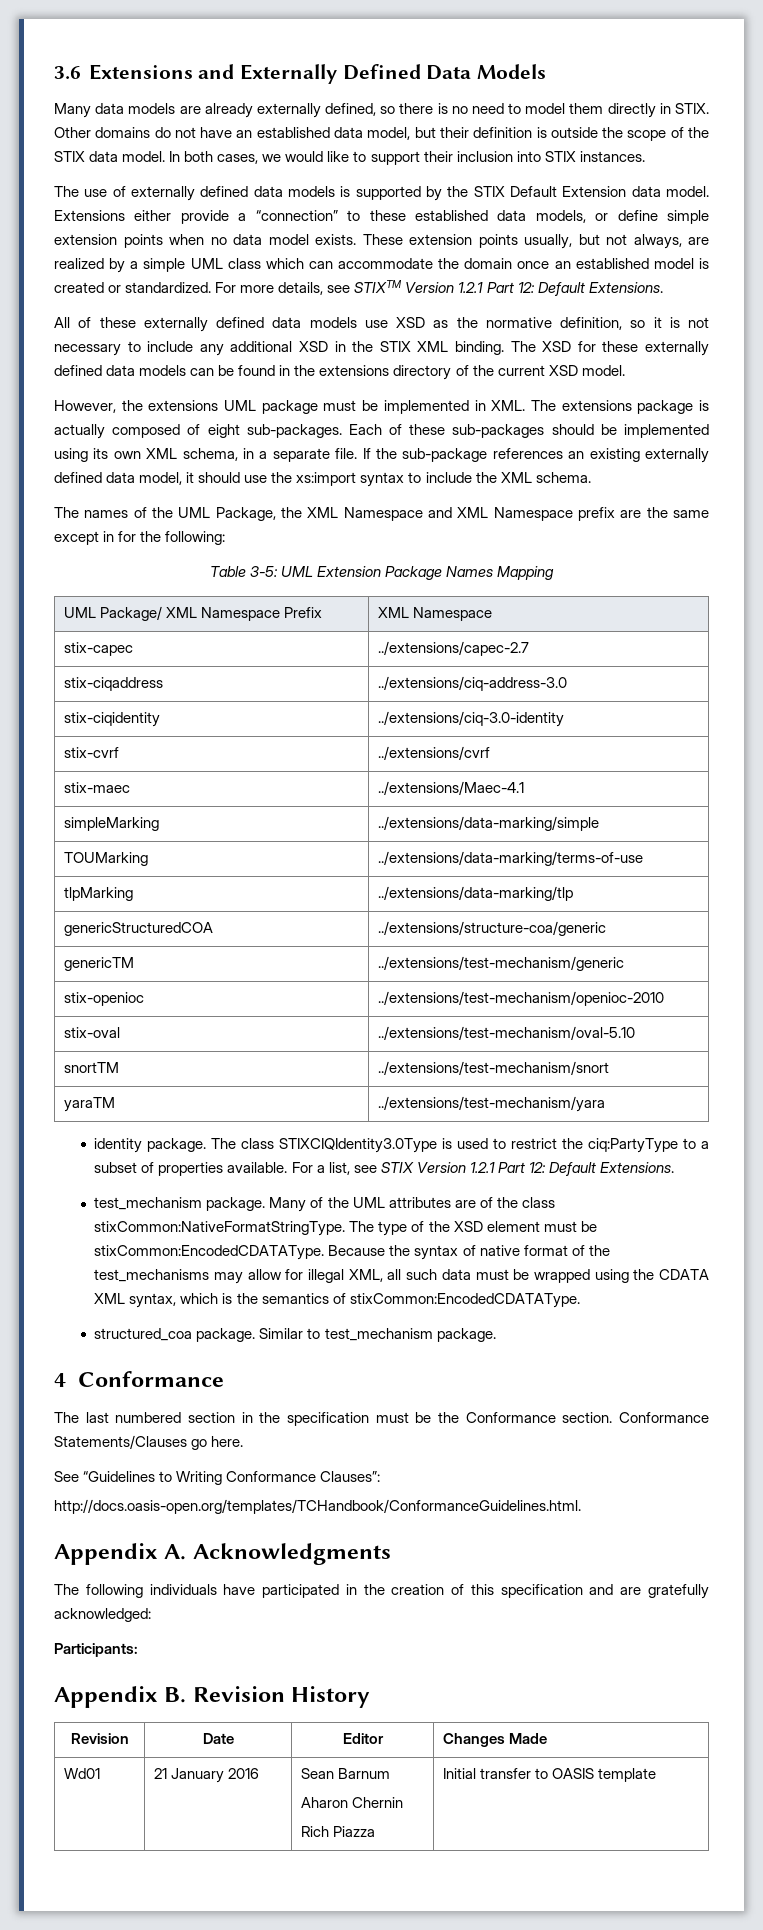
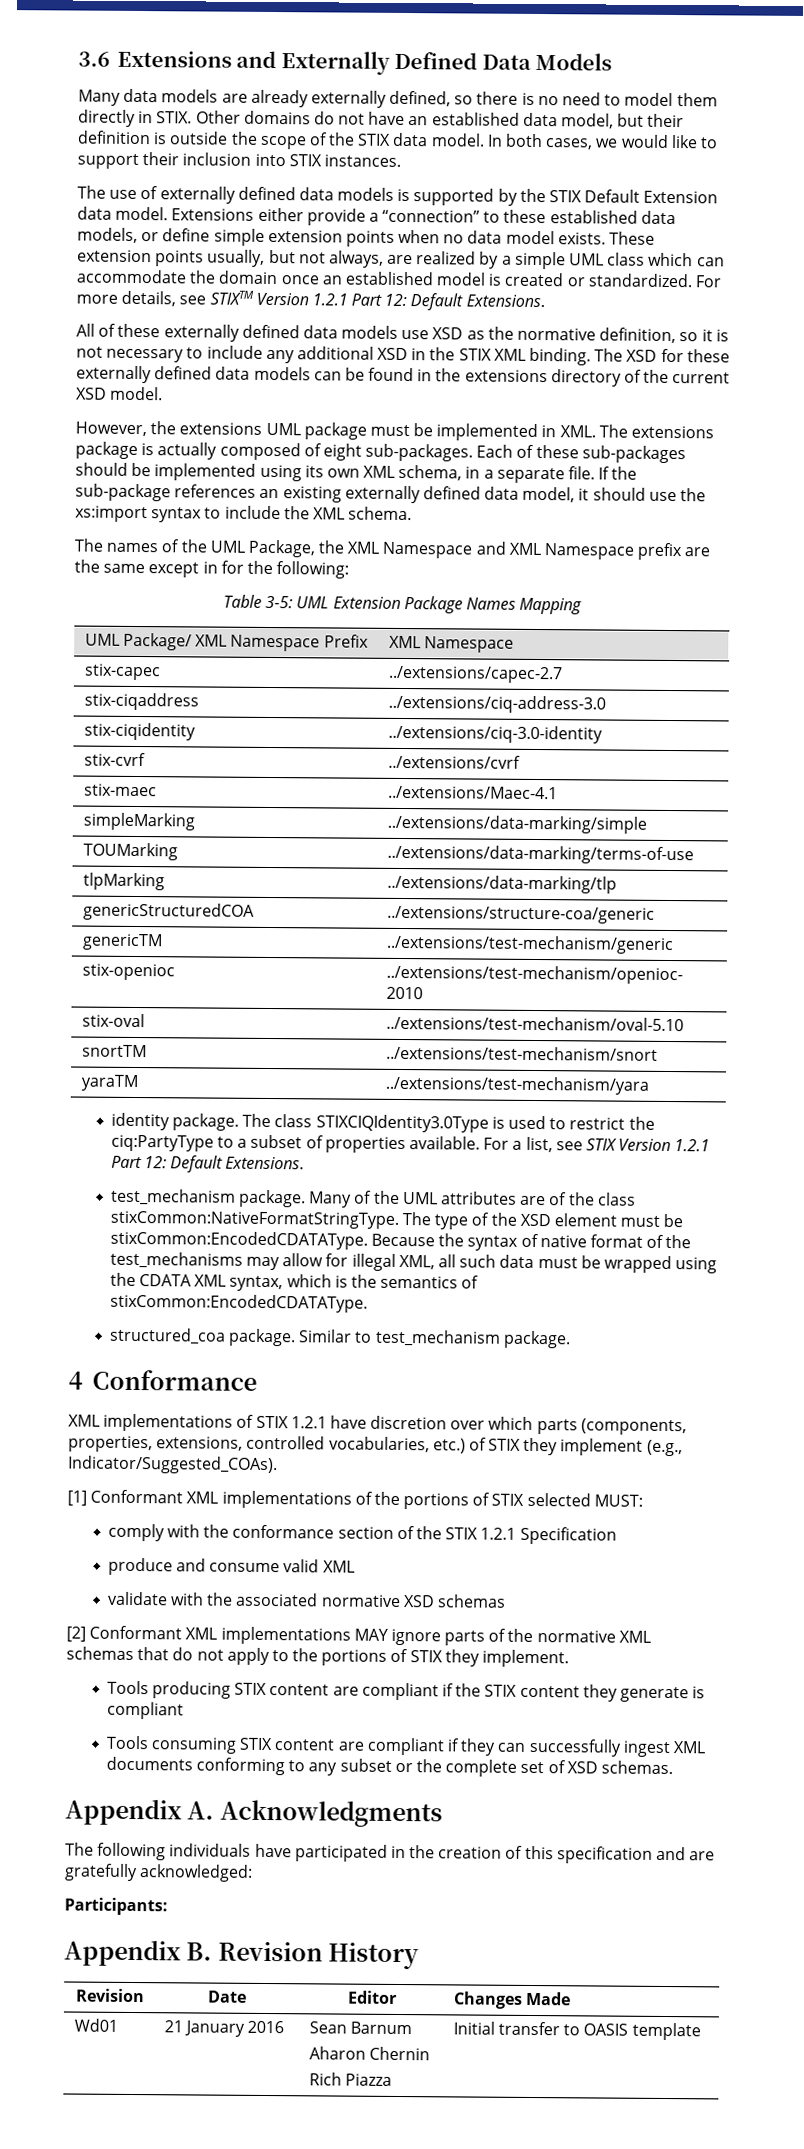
- The last numbered section in the specification must be the Conformance section. Conformance Statements/Clauses go here.
- See “Guidelines to Writing Conformance Clauses”:
- http://docs.oasis-open.org/templates/TCHandbook/ConformanceGuidelines.html.
+ XML implementations of STIX 1.2.1 have discretion over which parts (components, properties, extensions, controlled vocabularies, etc.) of STIX they implement (e.g., Indicator/Suggested_COAs).
+ [1] Conformant XML implementations of the portions of STIX selected MUST:
+ comply with the conformance section of the STIX 1.2.1 Specification
+ produce and consume valid XML
+ validate with the associated normative XSD schemas
+ [2] Conformant XML implementations MAY ignore parts of the normative XML schemas that do not apply to the portions of STIX they implement.
+ Tools producing STIX content are compliant if the STIX content they generate is compliant
+ Tools consuming STIX content are compliant if they can successfully ingest XML documents conforming to any subset or the complete set of XSD schemas.

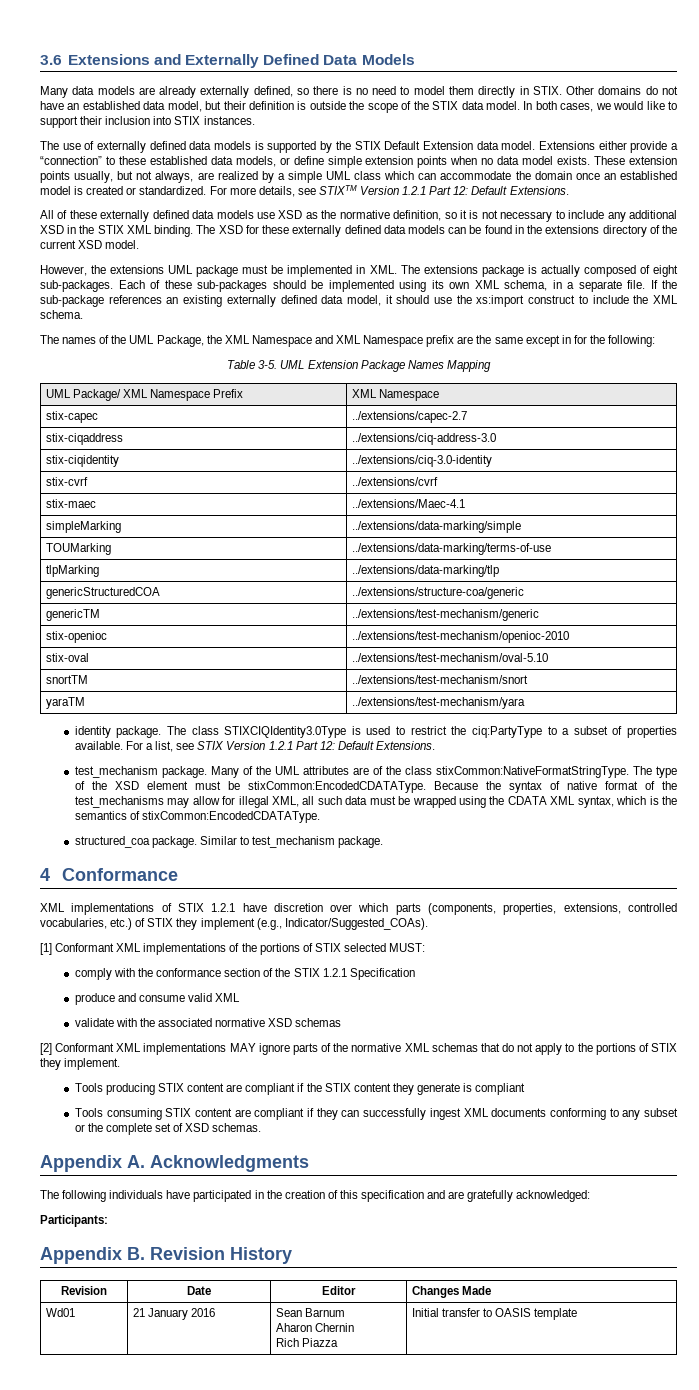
- If the sub-package references an existing externally defined data model, it should use the xs:import syntax to include the XML schema.
+ If the sub-package references an existing externally defined data model, it should use the xs:import construct to include the XML schema.
- Table 3-5: UML Extension Package Names Mapping
+ Table 3-5. UML Extension Package Names Mapping

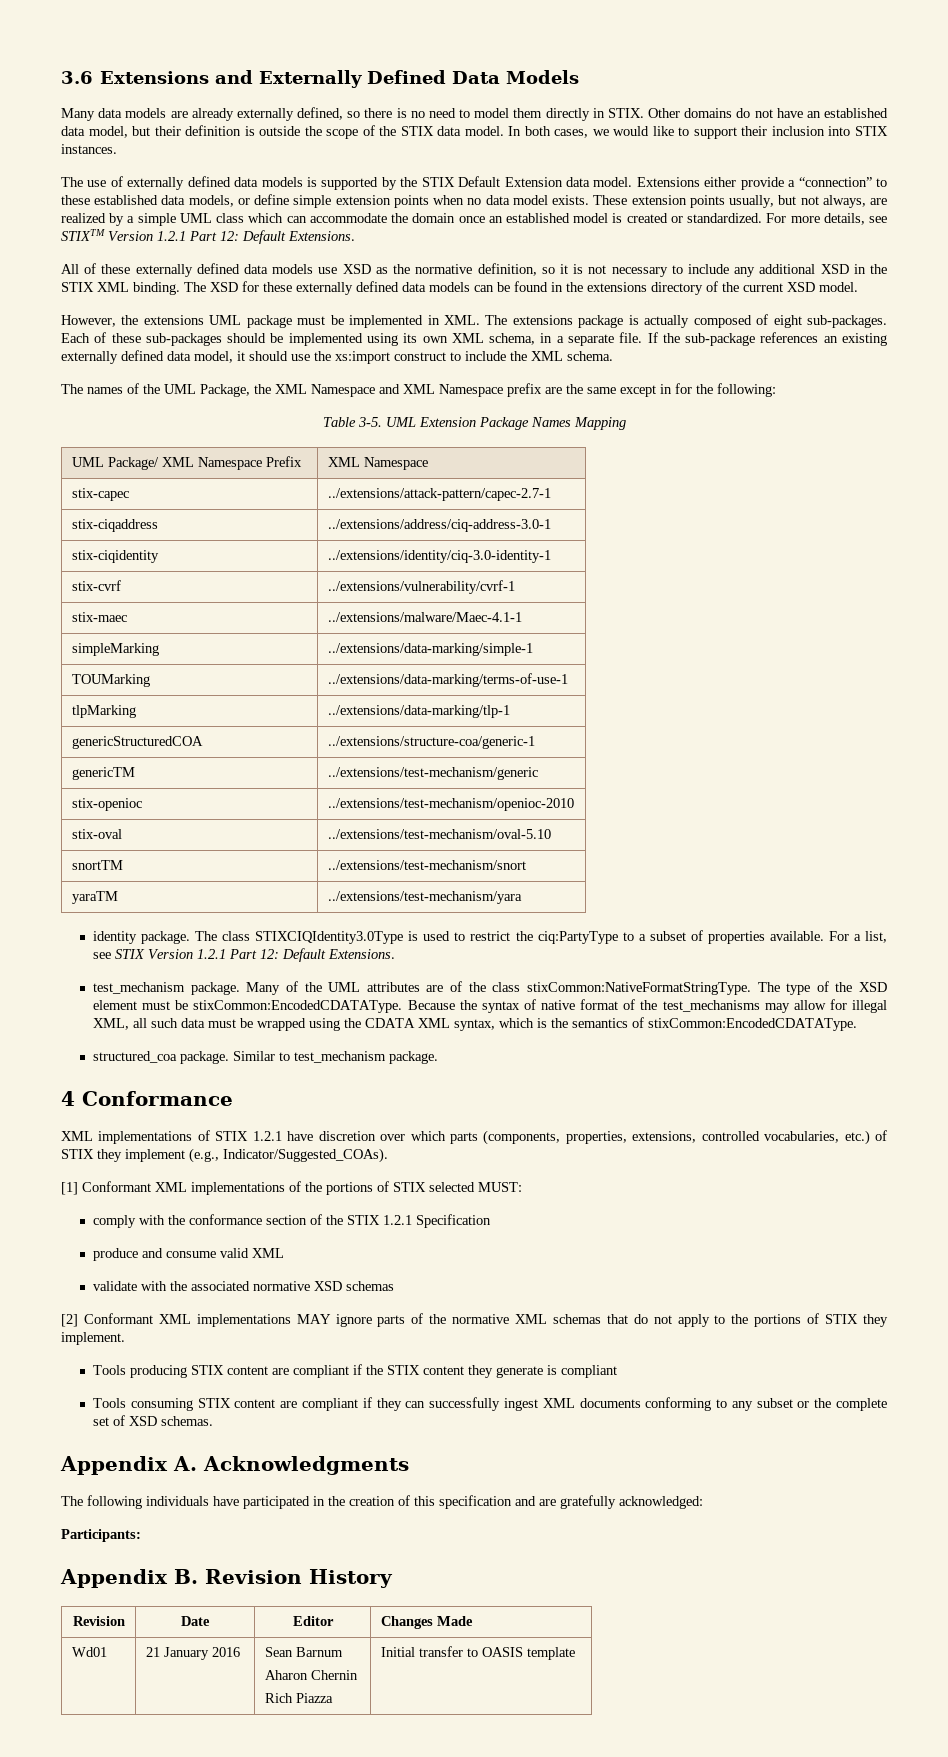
- stix-capec | ../extensions/capec-2.7
+ stix-capec | ../extensions/attack-pattern/capec-2.7-1
- stix-ciqaddress | ../extensions/ciq-address-3.0
+ stix-ciqaddress | ../extensions/address/ciq-address-3.0-1
- stix-ciqidentity | ../extensions/ciq-3.0-identity
+ stix-ciqidentity | ../extensions/identity/ciq-3.0-identity-1
- stix-cvrf | ../extensions/cvrf
+ stix-cvrf | ../extensions/vulnerability/cvrf-1
- stix-maec | ../extensions/Maec-4.1
+ stix-maec | ../extensions/malware/Maec-4.1-1
- simpleMarking | ../extensions/data-marking/simple
+ simpleMarking | ../extensions/data-marking/simple-1
- TOUMarking | ../extensions/data-marking/terms-of-use
+ TOUMarking | ../extensions/data-marking/terms-of-use-1
- tlpMarking | ../extensions/data-marking/tlp
+ tlpMarking | ../extensions/data-marking/tlp-1
- genericStructuredCOA | ../extensions/structure-coa/generic
+ genericStructuredCOA | ../extensions/structure-coa/generic-1

